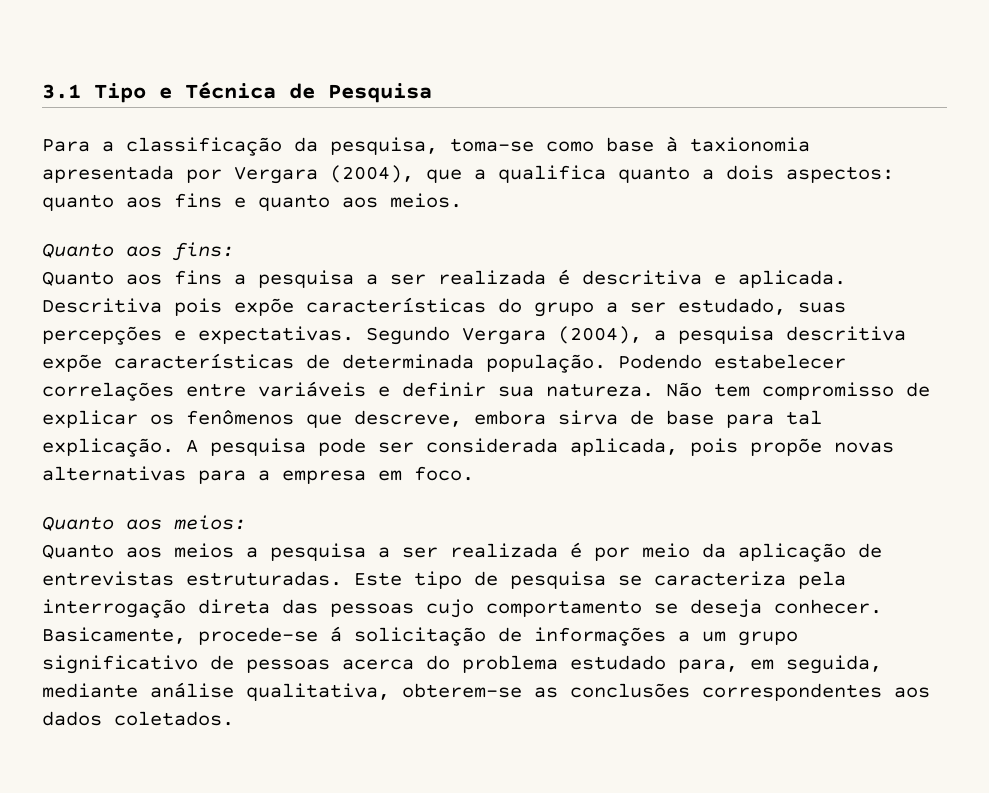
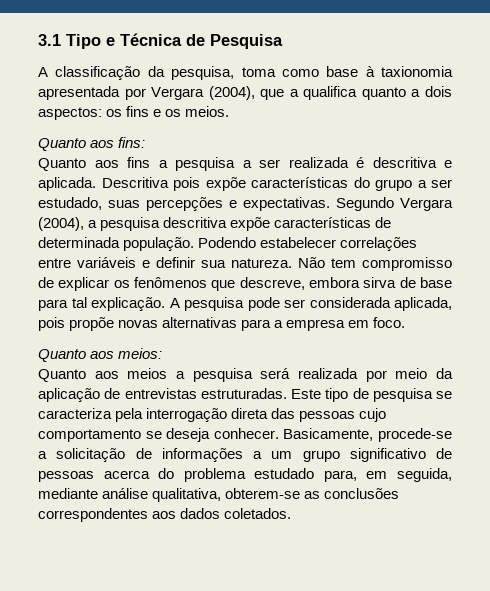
- Para a classificação da pesquisa, toma-se como base à taxionomia apresentada por Vergara (2004), que a qualifica quanto a dois aspectos: quanto aos fins e quanto aos meios.
+ A classificação da pesquisa, toma como base à taxionomia apresentada por Vergara (2004), que a qualifica quanto a dois aspectos: os fins e os meios.
- Quanto aos meios a pesquisa a ser realizada é por meio da aplicação de entrevistas estruturadas.
+ Quanto aos meios a pesquisa será realizada por meio da aplicação de entrevistas estruturadas.
- Basicamente, procede-se á solicitação de informações a um grupo significativo de pessoas acerca do problema estudado para, em seguida, mediante análise qualitativa, obterem-se as conclusões correspondentes aos dados coletados.
+ Basicamente, procede-se a solicitação de informações a um grupo significativo de pessoas acerca do problema estudado para, em seguida, mediante análise qualitativa, obterem-se as conclusões correspondentes aos dados coletados.

